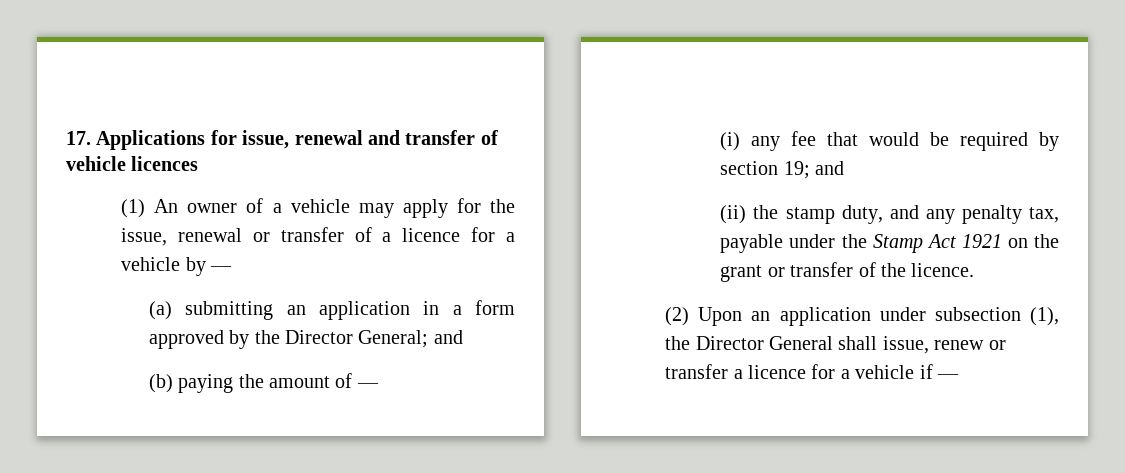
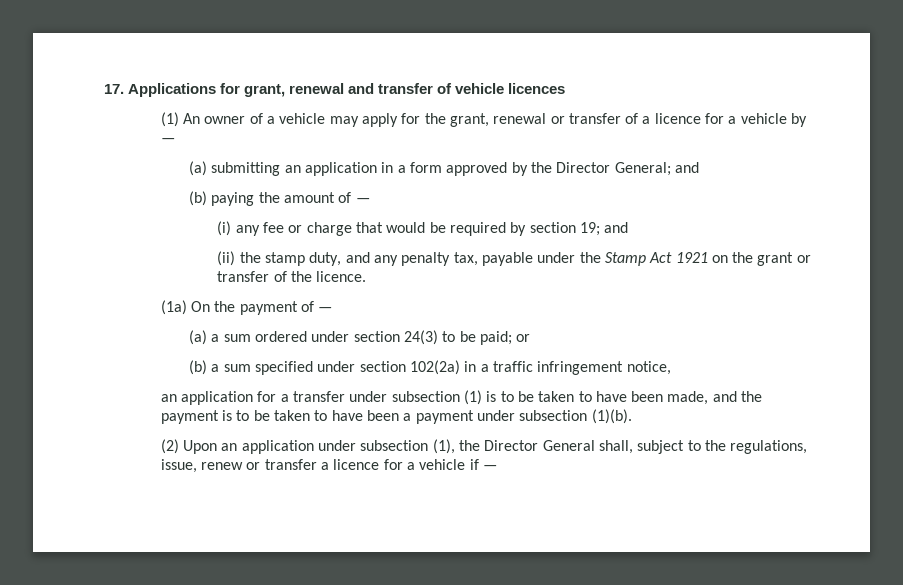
- 17. Applications for issue, renewal and transfer of vehicle licences
+ 17. Applications for grant, renewal and transfer of vehicle licences
- (1) An owner of a vehicle may apply for the issue, renewal or transfer of a licence for a vehicle by —
+ (1) An owner of a vehicle may apply for the grant, renewal or transfer of a licence for a vehicle by —
- (i) any fee that would be required by section 19; and
+ (i) any fee or charge that would be required by section 19; and
+ (1a) On the payment of —
+ (a) a sum ordered under section 24(3) to be paid; or
+ (b) a sum specified under section 102(2a) in a traffic infringement notice,
+ an application for a transfer under subsection (1) is to be taken to have been made, and the payment is to be taken to have been a payment under subsection (1)(b).
- (2) Upon an application under subsection (1), the Director General shall issue, renew or transfer a licence for a vehicle if —
+ (2) Upon an application under subsection (1), the Director General shall, subject to the regulations, issue, renew or transfer a licence for a vehicle if —

